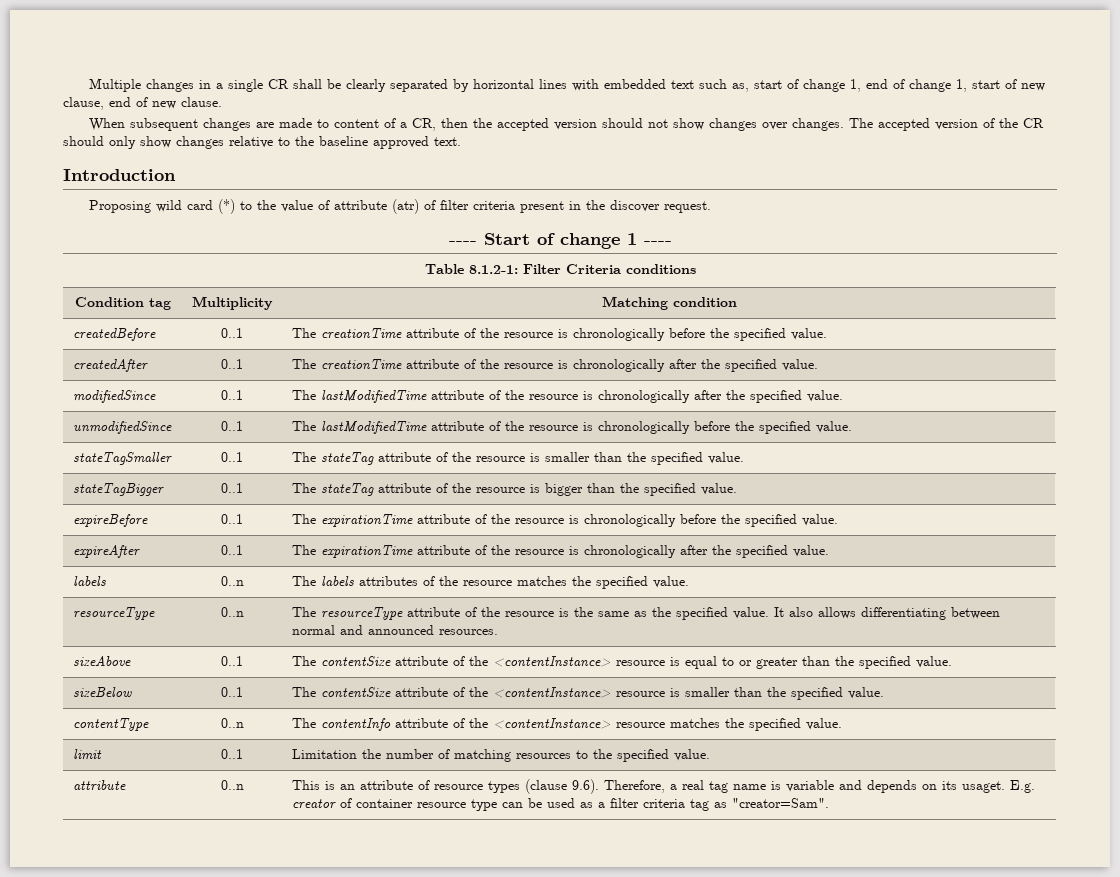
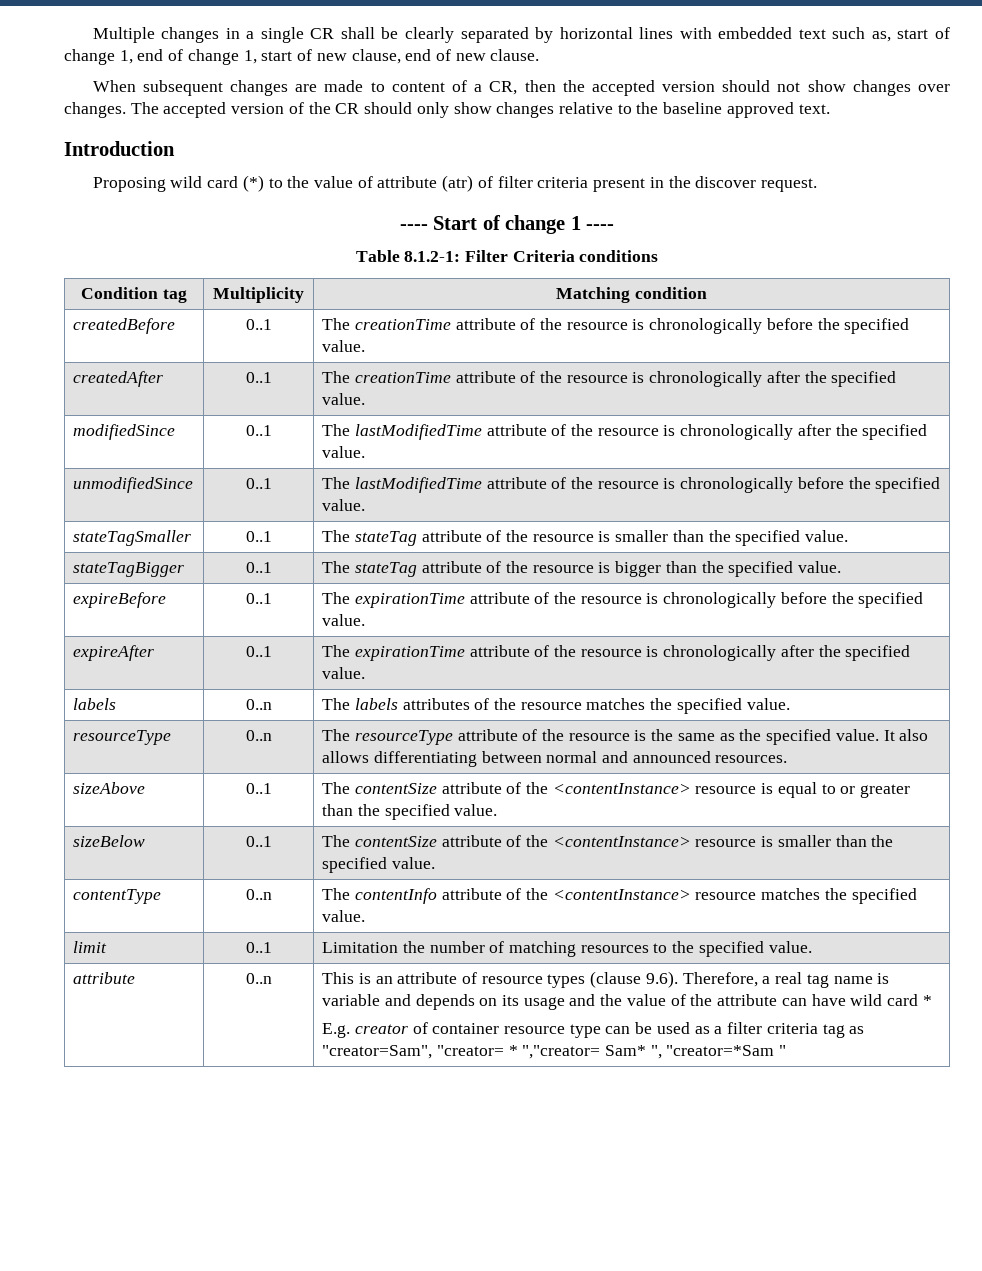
- This is an attribute of resource types (clause 9.6). Therefore, a real tag name is variable and depends on its usaget. E.g. creator of container resource type can be used as a filter criteria tag as "creator=Sam".
+ This is an attribute of resource types (clause 9.6). Therefore, a real tag name is variable and depends on its usage and the value of the attribute can have wild card *
+ E.g. creator of container resource type can be used as a filter criteria tag as "creator=Sam", "creator= * ","creator= Sam* ", "creator=*Sam "

